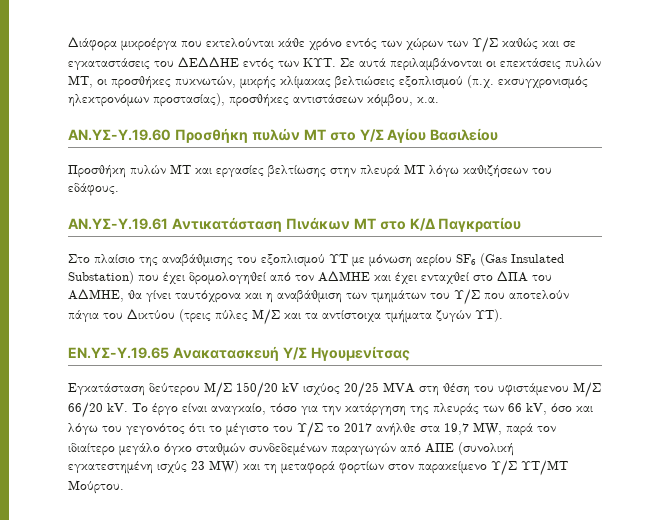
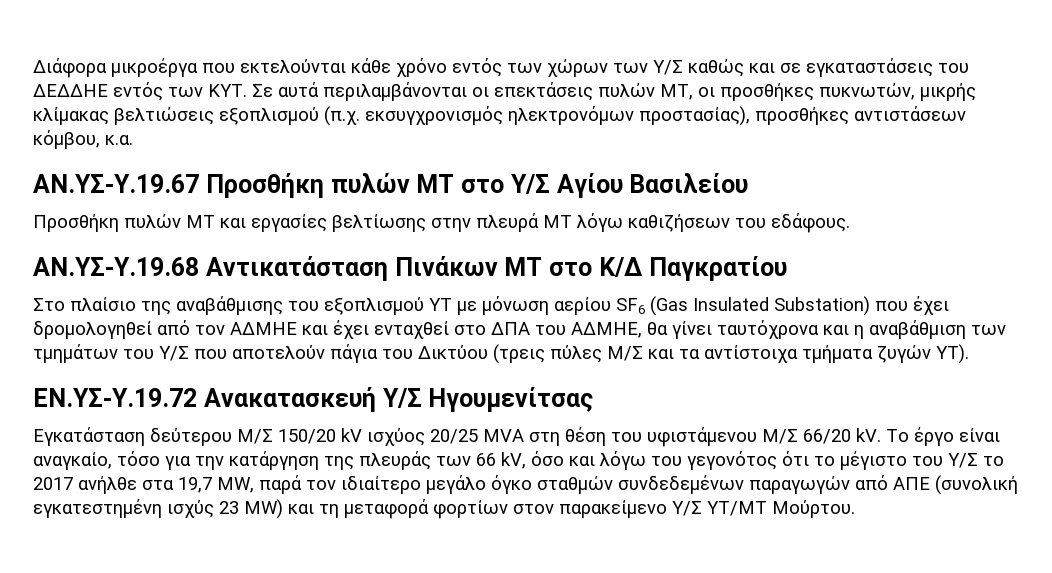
- ΑΝ.ΥΣ-Υ.19.60 Προσθήκη πυλών ΜΤ στο Υ/Σ Αγίου Βασιλείου
+ ΑΝ.ΥΣ-Υ.19.67 Προσθήκη πυλών ΜΤ στο Υ/Σ Αγίου Βασιλείου
- ΑΝ.ΥΣ-Υ.19.61 Αντικατάσταση Πινάκων ΜΤ στο Κ/Δ Παγκρατίου
+ ΑΝ.ΥΣ-Υ.19.68 Αντικατάσταση Πινάκων ΜΤ στο Κ/Δ Παγκρατίου
- ΕΝ.ΥΣ-Υ.19.65 Ανακατασκευή Υ/Σ Ηγουμενίτσας
+ ΕΝ.ΥΣ-Υ.19.72 Ανακατασκευή Υ/Σ Ηγουμενίτσας

